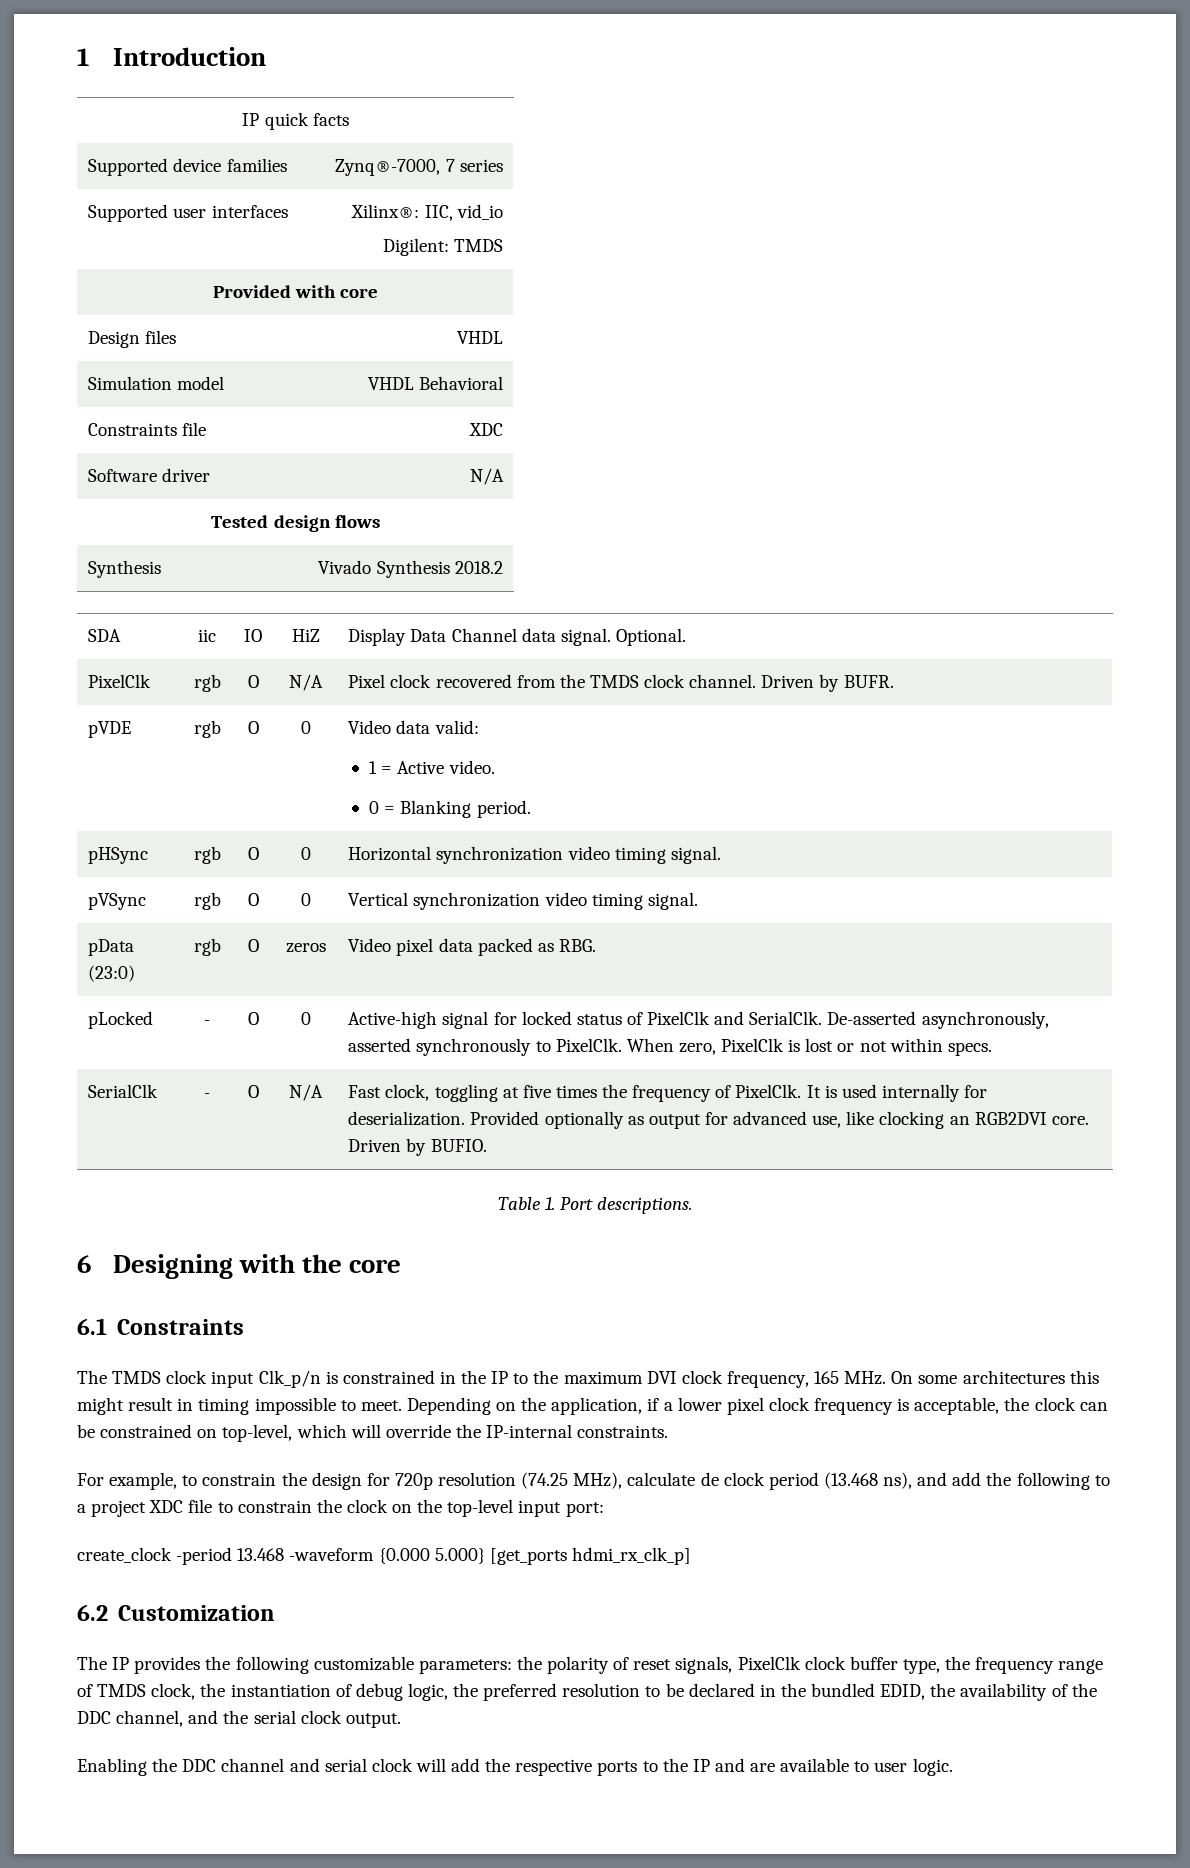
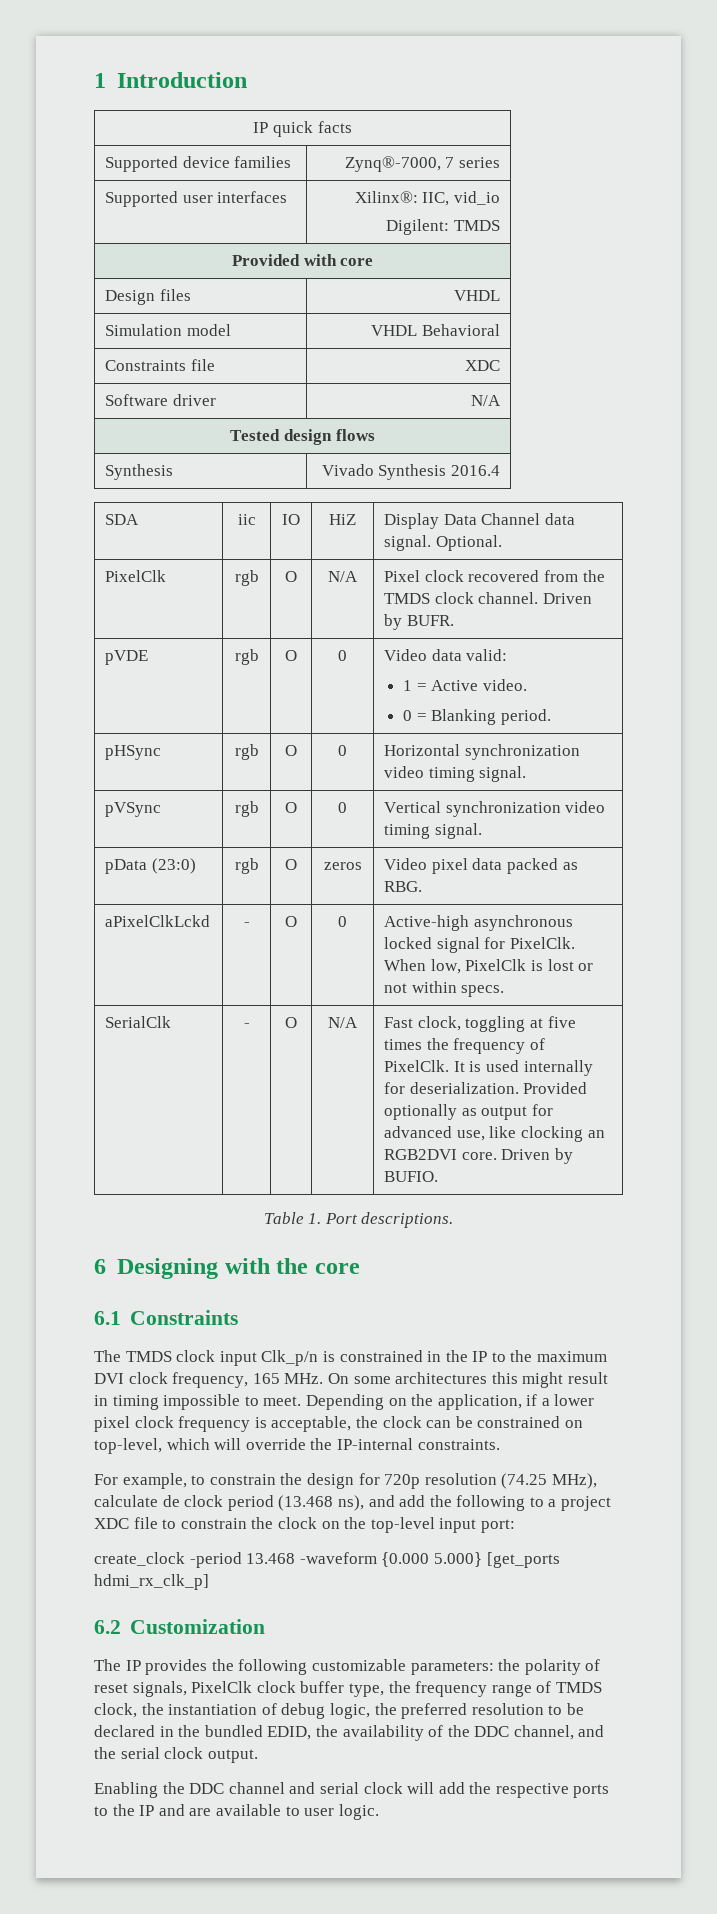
- Synthesis | Vivado Synthesis 2018.2
+ Synthesis | Vivado Synthesis 2016.4
- pLocked | - | O | 0 | Active-high signal for locked status of PixelClk and SerialClk. De-asserted asynchronously, asserted synchronously to PixelClk. When zero, PixelClk is lost or not within specs.
+ aPixelClkLckd | - | O | 0 | Active-high asynchronous locked signal for PixelClk. When low, PixelClk is lost or not within specs.

